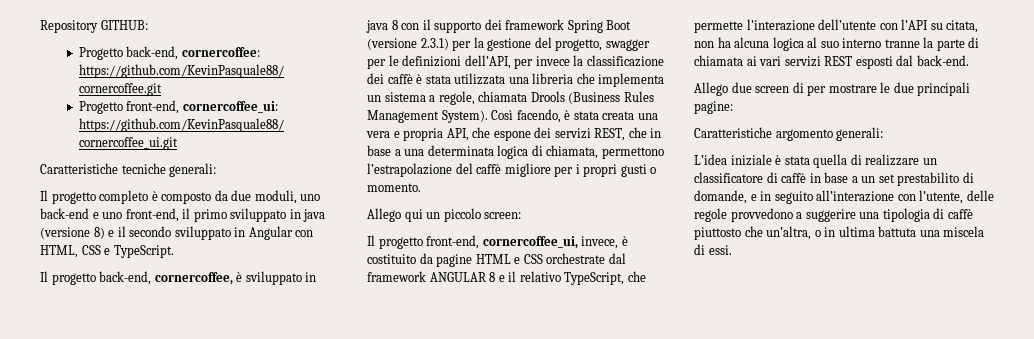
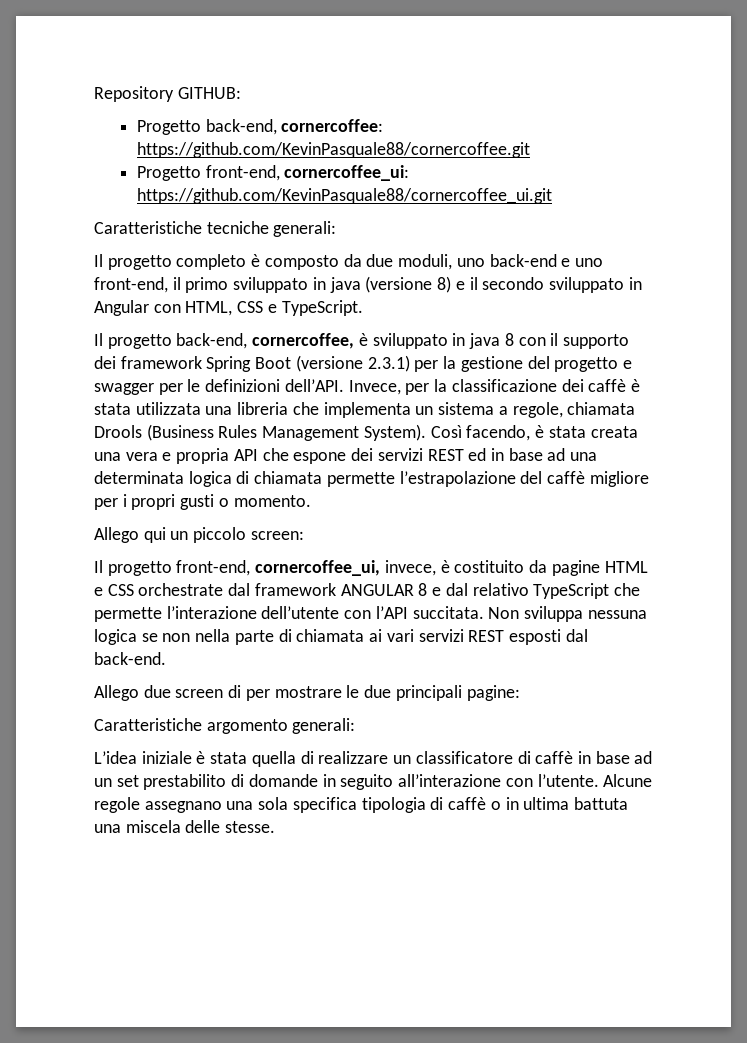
- Il progetto back-end, cornercoffee, è sviluppato in java 8 con il supporto dei framework Spring Boot (versione 2.3.1) per la gestione del progetto, swagger per le definizioni dell’API, per invece la classificazione dei caffè è stata utilizzata una libreria che implementa un sistema a regole, chiamata Drools (Business Rules Management System).
+ Il progetto back-end, cornercoffee, è sviluppato in java 8 con il supporto dei framework Spring Boot (versione 2.3.1) per la gestione del progetto e swagger per le definizioni dell’API. Invece, per la classificazione dei caffè è stata utilizzata una libreria che implementa un sistema a regole, chiamata Drools (Business Rules Management System).
- Così facendo, è stata creata una vera e propria API, che espone dei servizi REST, che in base a una determinata logica di chiamata, permettono l’estrapolazione del caffè migliore per i propri gusti o momento.
+ Così facendo, è stata creata una vera e propria API che espone dei servizi REST ed in base ad una determinata logica di chiamata permette l’estrapolazione del caffè migliore per i propri gusti o momento.
- Il progetto front-end, cornercoffee_ui, invece, è costituito da pagine HTML e CSS orchestrate dal framework ANGULAR 8 e il relativo TypeScript, che permette l’interazione dell’utente con l’API su citata, non ha alcuna logica al suo interno tranne la parte di chiamata ai vari servizi REST esposti dal back-end.
+ Il progetto front-end, cornercoffee_ui, invece, è costituito da pagine HTML e CSS orchestrate dal framework ANGULAR 8 e dal relativo TypeScript che permette l’interazione dell’utente con l’API succitata. Non sviluppa nessuna logica se non nella parte di chiamata ai vari servizi REST esposti dal back-end.
- L’idea iniziale è stata quella di realizzare un classificatore di caffè in base a un set prestabilito di domande, e in seguito all’interazione con l’utente, delle regole provvedono a suggerire una tipologia di caffè piuttosto che un’altra, o in ultima battuta una miscela di essi.
+ L’idea iniziale è stata quella di realizzare un classificatore di caffè in base ad un set prestabilito di domande in seguito all’interazione con l’utente. Alcune regole assegnano una sola specifica tipologia di caffè o in ultima battuta una miscela delle stesse.

